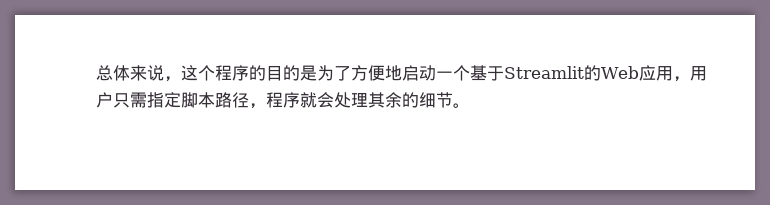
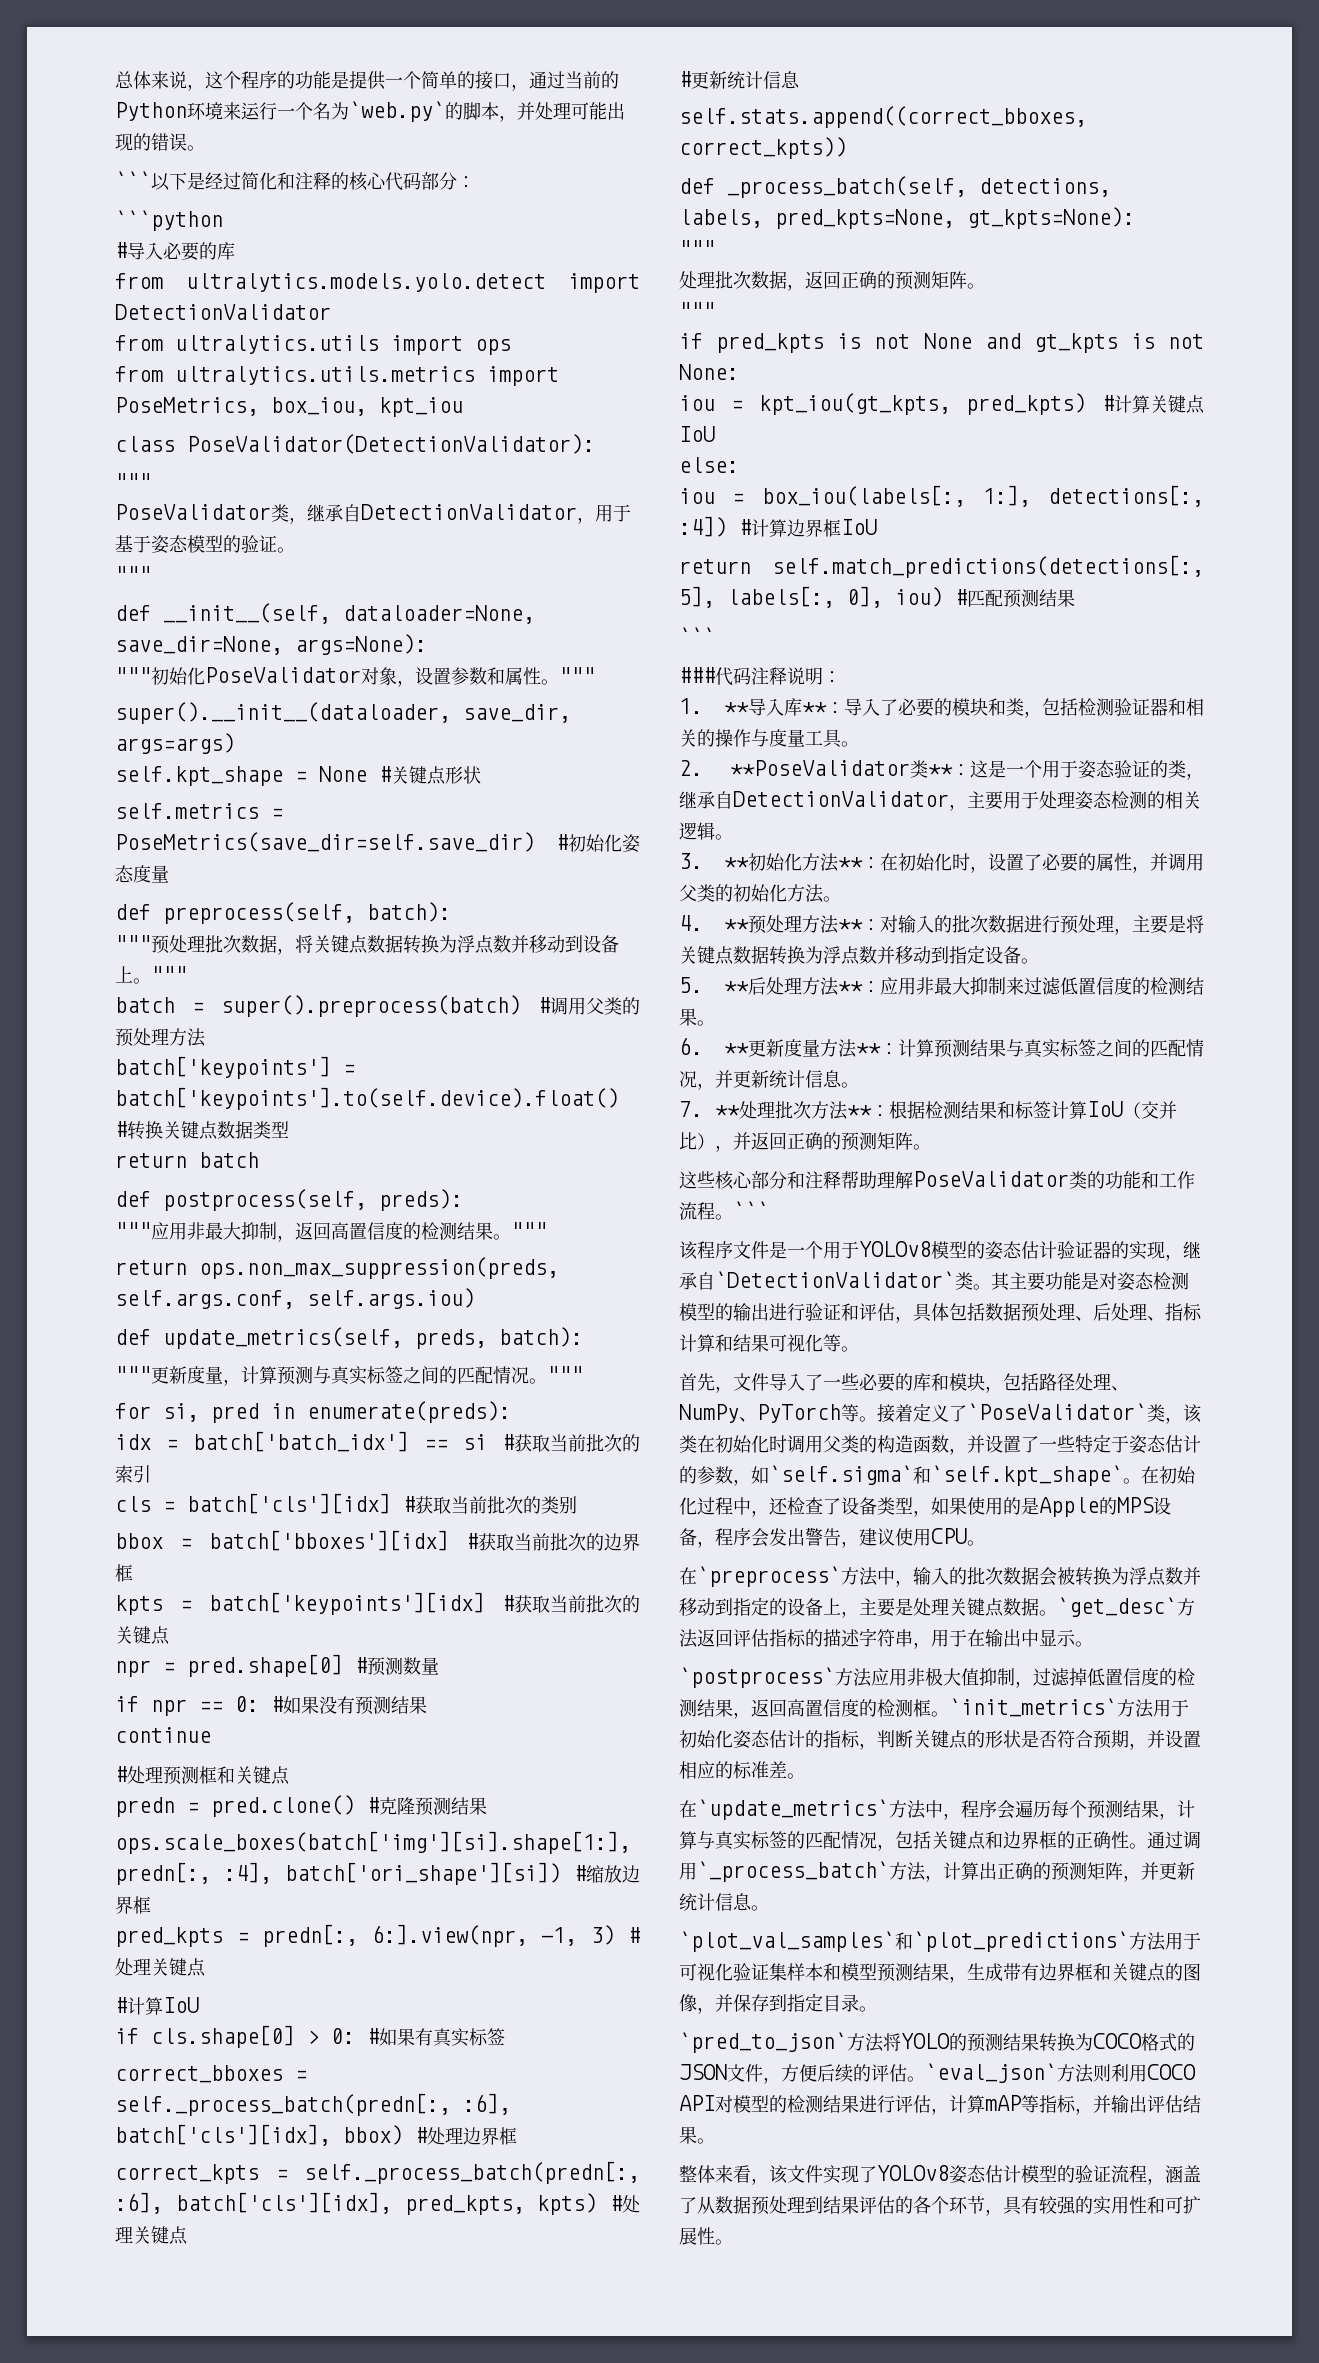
- 总体来说，这个程序的目的是为了方便地启动一个基于Streamlit的Web应用，用户只需指定脚本路径，程序就会处理其余的细节。
+ 总体来说，这个程序的功能是提供一个简单的接口，通过当前的Python环境来运行一个名为`web.py`的脚本，并处理可能出现的错误。
+ ```以下是经过简化和注释的核心代码部分：
+ ```python
+ #导入必要的库
+ from ultralytics.models.yolo.detect import DetectionValidator
+ from ultralytics.utils import ops
+ from ultralytics.utils.metrics import PoseMetrics, box_iou, kpt_iou
+ class PoseValidator(DetectionValidator):
+ """
+ PoseValidator类，继承自DetectionValidator，用于基于姿态模型的验证。
+ """
+ def __init__(self, dataloader=None, save_dir=None, args=None):
+ """初始化PoseValidator对象，设置参数和属性。"""
+ super().__init__(dataloader, save_dir, args=args)
+ self.kpt_shape = None #关键点形状
+ self.metrics = PoseMetrics(save_dir=self.save_dir) #初始化姿态度量
+ def preprocess(self, batch):
+ """预处理批次数据，将关键点数据转换为浮点数并移动到设备上。"""
+ batch = super().preprocess(batch) #调用父类的预处理方法
+ batch['keypoints'] = batch['keypoints'].to(self.device).float() #转换关键点数据类型
+ return batch
+ def postprocess(self, preds):
+ """应用非最大抑制，返回高置信度的检测结果。"""
+ return ops.non_max_suppression(preds, self.args.conf, self.args.iou)
+ def update_metrics(self, preds, batch):
+ """更新度量，计算预测与真实标签之间的匹配情况。"""
+ for si, pred in enumerate(preds):
+ idx = batch['batch_idx'] == si #获取当前批次的索引
+ cls = batch['cls'][idx] #获取当前批次的类别
+ bbox = batch['bboxes'][idx] #获取当前批次的边界框
+ kpts = batch['keypoints'][idx] #获取当前批次的关键点
+ npr = pred.shape[0] #预测数量
+ if npr == 0: #如果没有预测结果
+ continue
+ #处理预测框和关键点
+ predn = pred.clone() #克隆预测结果
+ ops.scale_boxes(batch['img'][si].shape[1:], predn[:, :4], batch['ori_shape'][si]) #缩放边界框
+ pred_kpts = predn[:, 6:].view(npr, -1, 3) #处理关键点
+ #计算IoU
+ if cls.shape[0] > 0: #如果有真实标签
+ correct_bboxes = self._process_batch(predn[:, :6], batch['cls'][idx], bbox) #处理边界框
+ correct_kpts = self._process_batch(predn[:, :6], batch['cls'][idx], pred_kpts, kpts) #处理关键点
+ #更新统计信息
+ self.stats.append((correct_bboxes, correct_kpts))
+ def _process_batch(self, detections, labels, pred_kpts=None, gt_kpts=None):
+ """
+ 处理批次数据，返回正确的预测矩阵。
+ """
+ if pred_kpts is not None and gt_kpts is not None:
+ iou = kpt_iou(gt_kpts, pred_kpts) #计算关键点IoU
+ else:
+ iou = box_iou(labels[:, 1:], detections[:, :4]) #计算边界框IoU
+ return self.match_predictions(detections[:, 5], labels[:, 0], iou) #匹配预测结果
+ ```
+ ###代码注释说明：
+ 1. **导入库**：导入了必要的模块和类，包括检测验证器和相关的操作与度量工具。
+ 2. **PoseValidator类**：这是一个用于姿态验证的类，继承自DetectionValidator，主要用于处理姿态检测的相关逻辑。
+ 3. **初始化方法**：在初始化时，设置了必要的属性，并调用父类的初始化方法。
+ 4. **预处理方法**：对输入的批次数据进行预处理，主要是将关键点数据转换为浮点数并移动到指定设备。
+ 5. **后处理方法**：应用非最大抑制来过滤低置信度的检测结果。
+ 6. **更新度量方法**：计算预测结果与真实标签之间的匹配情况，并更新统计信息。
+ 7. **处理批次方法**：根据检测结果和标签计算IoU（交并比），并返回正确的预测矩阵。
+ 这些核心部分和注释帮助理解PoseValidator类的功能和工作流程。```
+ 该程序文件是一个用于YOLOv8模型的姿态估计验证器的实现，继承自`DetectionValidator`类。其主要功能是对姿态检测模型的输出进行验证和评估，具体包括数据预处理、后处理、指标计算和结果可视化等。
+ 首先，文件导入了一些必要的库和模块，包括路径处理、NumPy、PyTorch等。接着定义了`PoseValidator`类，该类在初始化时调用父类的构造函数，并设置了一些特定于姿态估计的参数，如`self.sigma`和`self.kpt_shape`。在初始化过程中，还检查了设备类型，如果使用的是Apple的MPS设备，程序会发出警告，建议使用CPU。
+ 在`preprocess`方法中，输入的批次数据会被转换为浮点数并移动到指定的设备上，主要是处理关键点数据。`get_desc`方法返回评估指标的描述字符串，用于在输出中显示。
+ `postprocess`方法应用非极大值抑制，过滤掉低置信度的检测结果，返回高置信度的检测框。`init_metrics`方法用于初始化姿态估计的指标，判断关键点的形状是否符合预期，并设置相应的标准差。
+ 在`update_metrics`方法中，程序会遍历每个预测结果，计算与真实标签的匹配情况，包括关键点和边界框的正确性。通过调用`_process_batch`方法，计算出正确的预测矩阵，并更新统计信息。
+ `plot_val_samples`和`plot_predictions`方法用于可视化验证集样本和模型预测结果，生成带有边界框和关键点的图像，并保存到指定目录。
+ `pred_to_json`方法将YOLO的预测结果转换为COCO格式的JSON文件，方便后续的评估。`eval_json`方法则利用COCO API对模型的检测结果进行评估，计算mAP等指标，并输出评估结果。
+ 整体来看，该文件实现了YOLOv8姿态估计模型的验证流程，涵盖了从数据预处理到结果评估的各个环节，具有较强的实用性和可扩展性。

